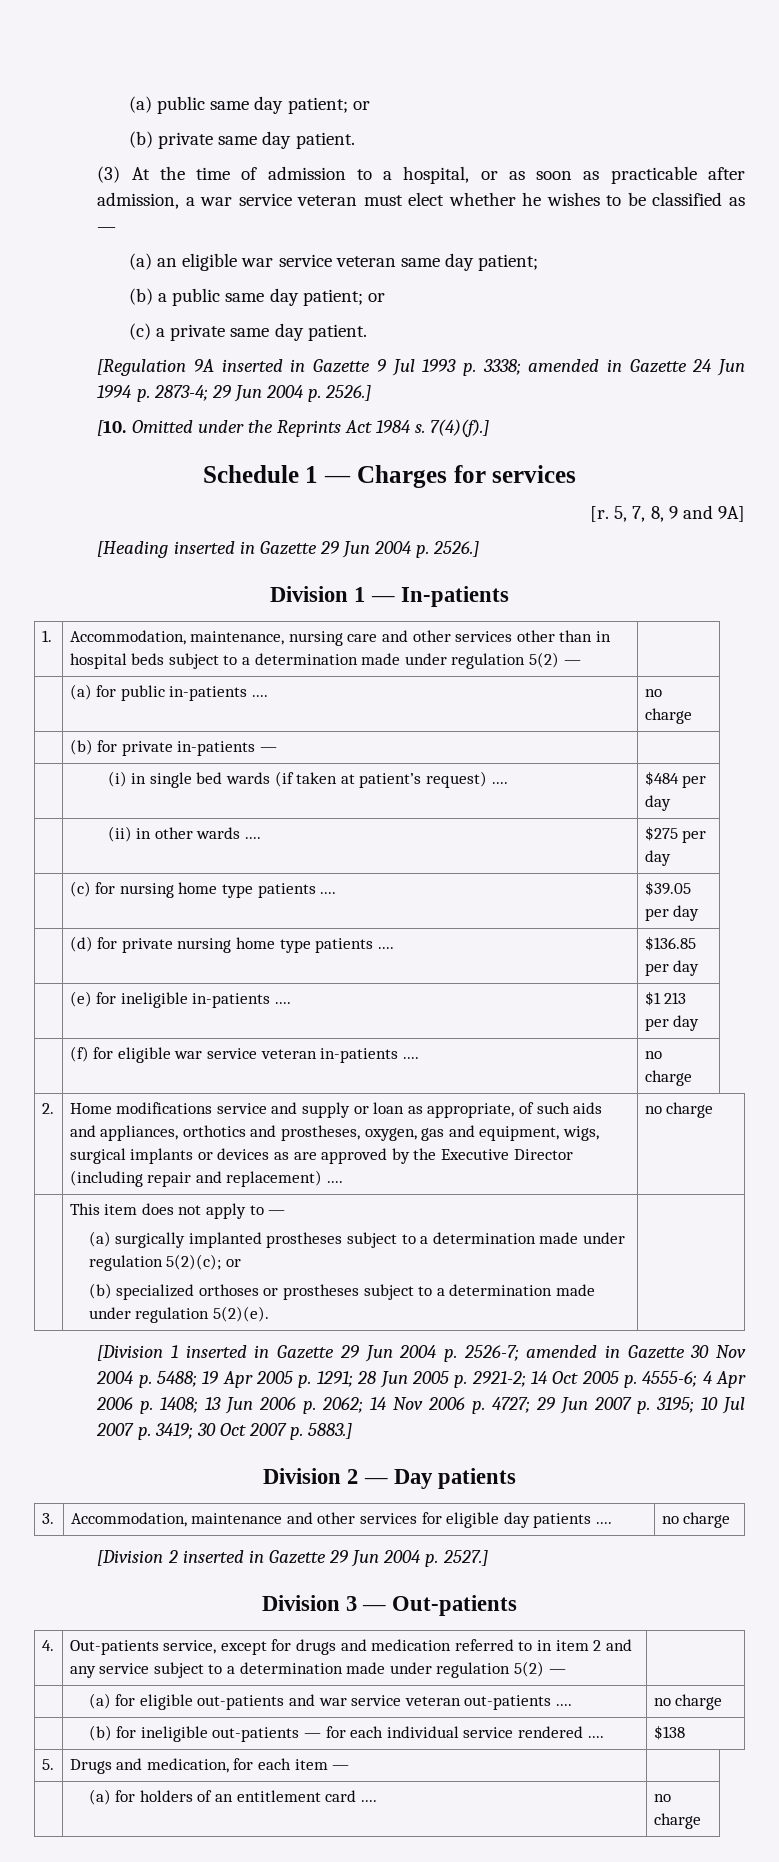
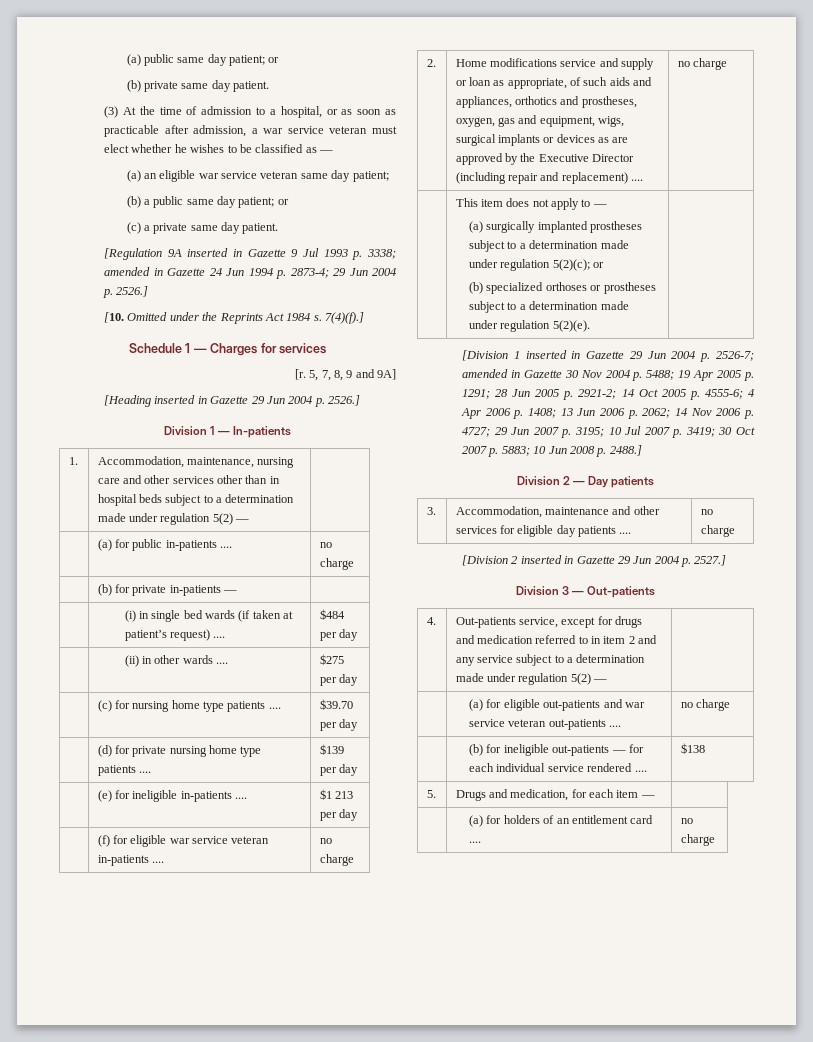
- | (c) for nursing home type patients .... | $39.05 per day
+ | (c) for nursing home type patients .... | $39.70 per day
- | (d) for private nursing home type patients .... | $136.85 per day
+ | (d) for private nursing home type patients .... | $139 per day
- 30 Oct 2007 p. 5883.]
+ 30 Oct 2007 p. 5883; 10 Jun 2008 p. 2488.]

